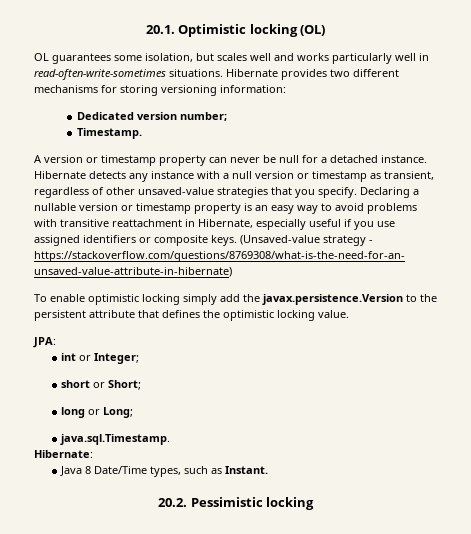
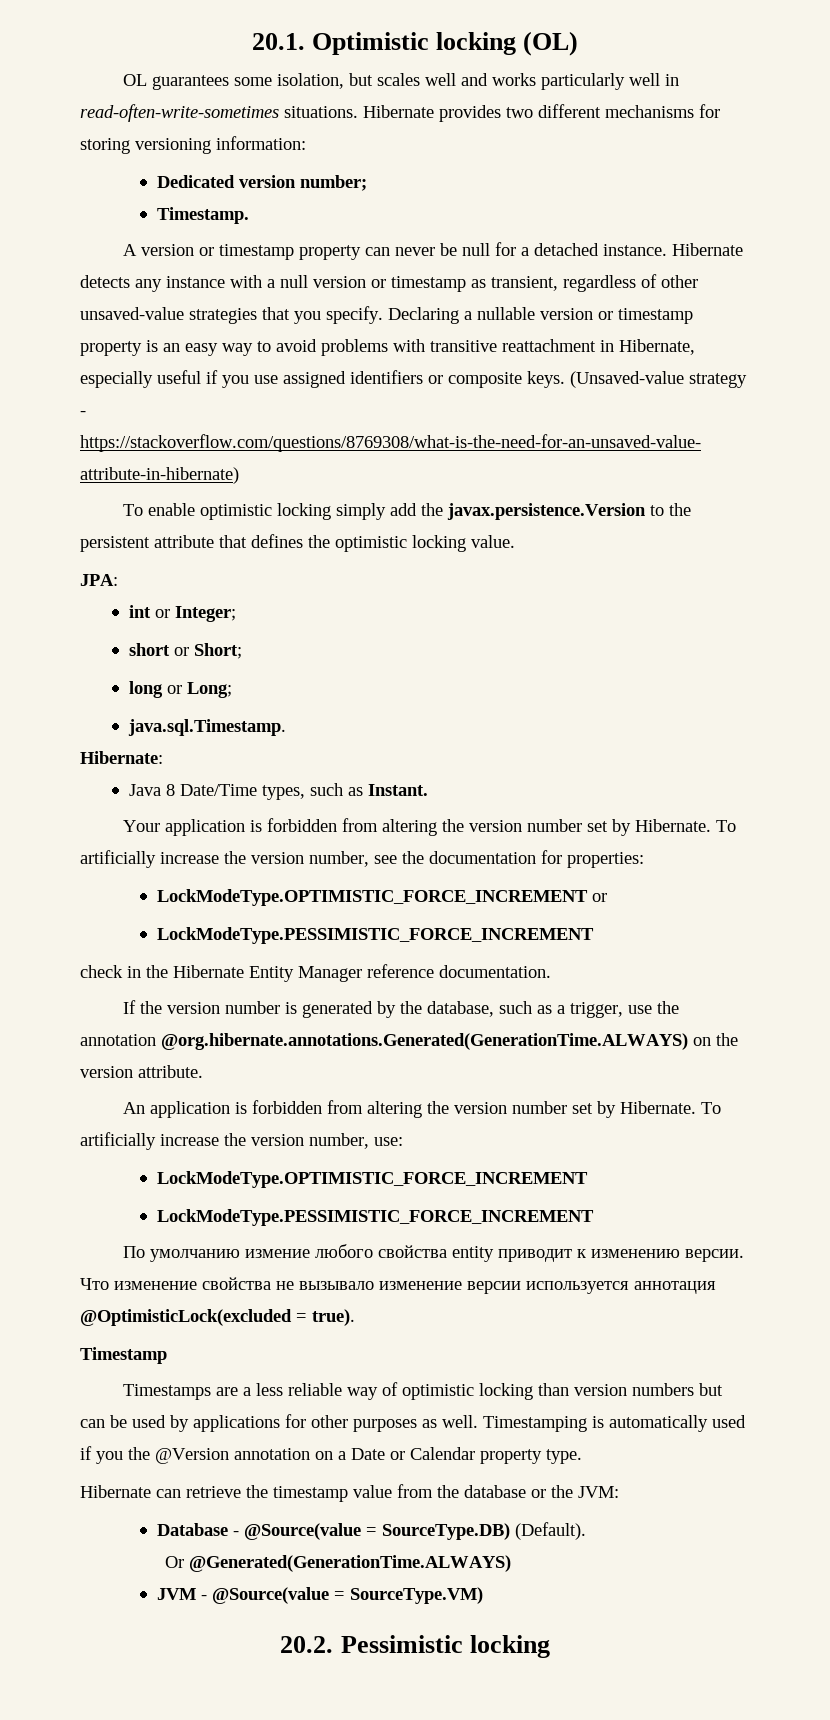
+ Your application is forbidden from altering the version number set by Hibernate. To artificially increase the version number, see the documentation for properties:
+ LockModeType.OPTIMISTIC_FORCE_INCREMENT or
+ LockModeType.PESSIMISTIC_FORCE_INCREMENT
+ check in the Hibernate Entity Manager reference documentation.
+ If the version number is generated by the database, such as a trigger, use the annotation @org.hibernate.annotations.Generated(GenerationTime.ALWAYS) on the version attribute.
+ An application is forbidden from altering the version number set by Hibernate. To artificially increase the version number, use:
+ LockModeType.OPTIMISTIC_FORCE_INCREMENT
+ LockModeType.PESSIMISTIC_FORCE_INCREMENT
+ По умолчанию измение любого свойства entity приводит к изменению версии. Что изменение свойства не вызывало изменение версии используется аннотация @OptimisticLock(excluded = true).
+ Timestamp
+ Timestamps are a less reliable way of optimistic locking than version numbers but can be used by applications for other purposes as well. Timestamping is automatically used if you the @Version annotation on a Date or Calendar property type.
+ Hibernate can retrieve the timestamp value from the database or the JVM:
+ Database - @Source(value = SourceType.DB) (Default).
+ Or @Generated(GenerationTime.ALWAYS)
+ JVM - @Source(value = SourceType.VM)

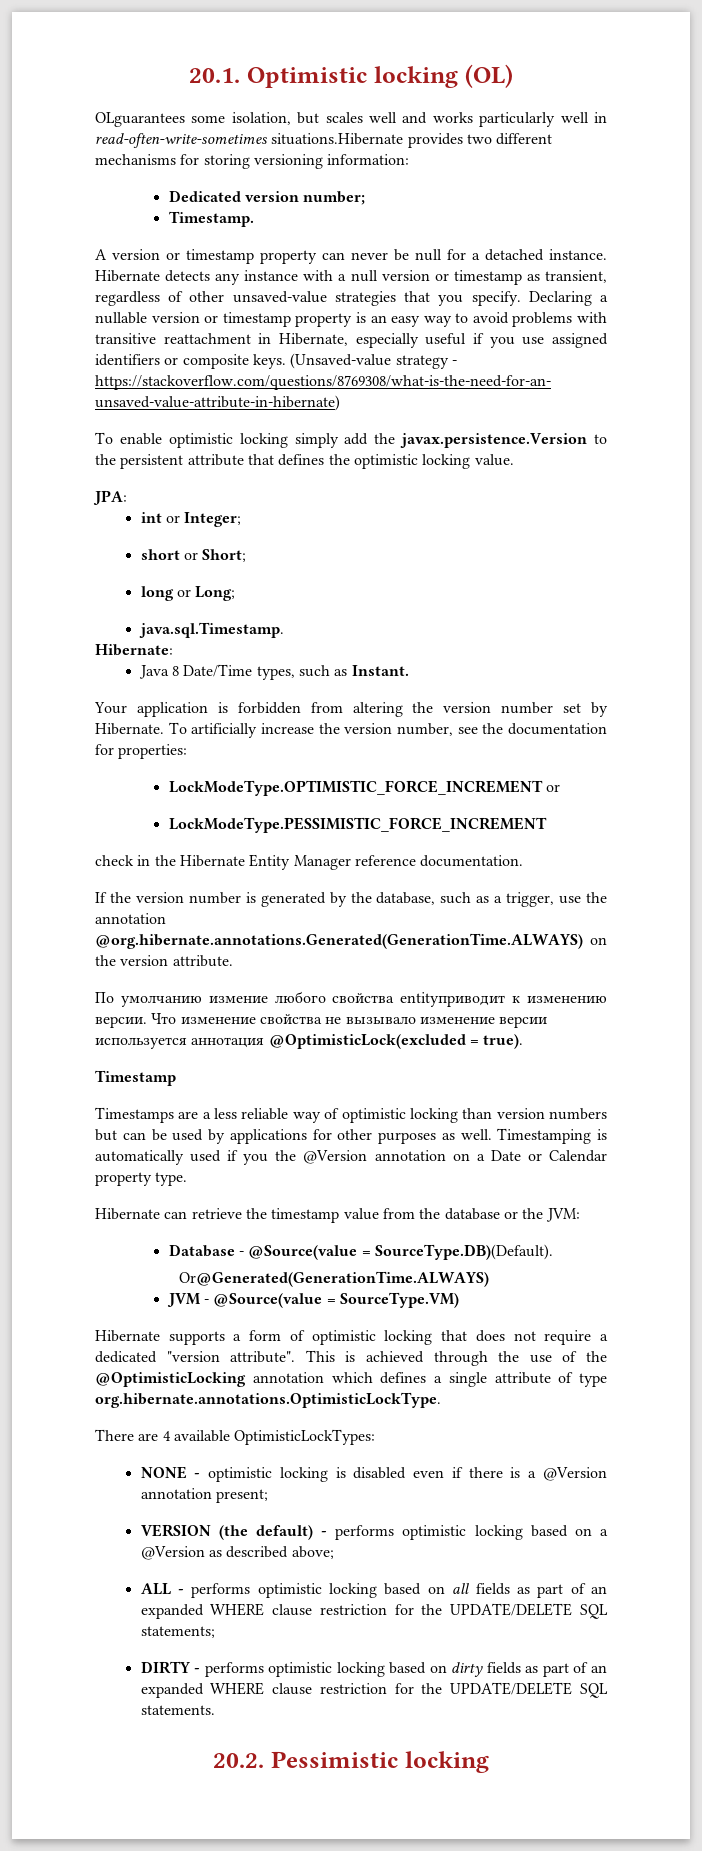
- OL guarantees some isolation, but scales well and works particularly well in read-often-write-sometimes situations. Hibernate provides two different mechanisms for storing versioning information:
+ OLguarantees some isolation, but scales well and works particularly well in read-often-write-sometimes situations.Hibernate provides two different mechanisms for storing versioning information:
- An application is forbidden from altering the version number set by Hibernate. To artificially increase the version number, use:
- LockModeType.OPTIMISTIC_FORCE_INCREMENT
- LockModeType.PESSIMISTIC_FORCE_INCREMENT
- По умолчанию измение любого свойства entity приводит к изменению версии.
+ По умолчанию измение любого свойства entityприводит к изменению версии.
- Database - @Source(value = SourceType.DB) (Default).
- Or @Generated(GenerationTime.ALWAYS)
+ Database - @Source(value = SourceType.DB)(Default).
+ Or@Generated(GenerationTime.ALWAYS)
+ Hibernate supports a form of optimistic locking that does not require a dedicated "version attribute". This is achieved through the use of the @OptimisticLocking annotation which defines a single attribute of type org.hibernate.annotations.OptimisticLockType.
+ There are 4 available OptimisticLockTypes:
+ NONE - optimistic locking is disabled even if there is a @Version annotation present;
+ VERSION (the default) - performs optimistic locking based on a @Version as described above;
+ ALL - performs optimistic locking based on all fields as part of an expanded WHERE clause restriction for the UPDATE/DELETE SQL statements;
+ DIRTY - performs optimistic locking based on dirty fields as part of an expanded WHERE clause restriction for the UPDATE/DELETE SQL statements.

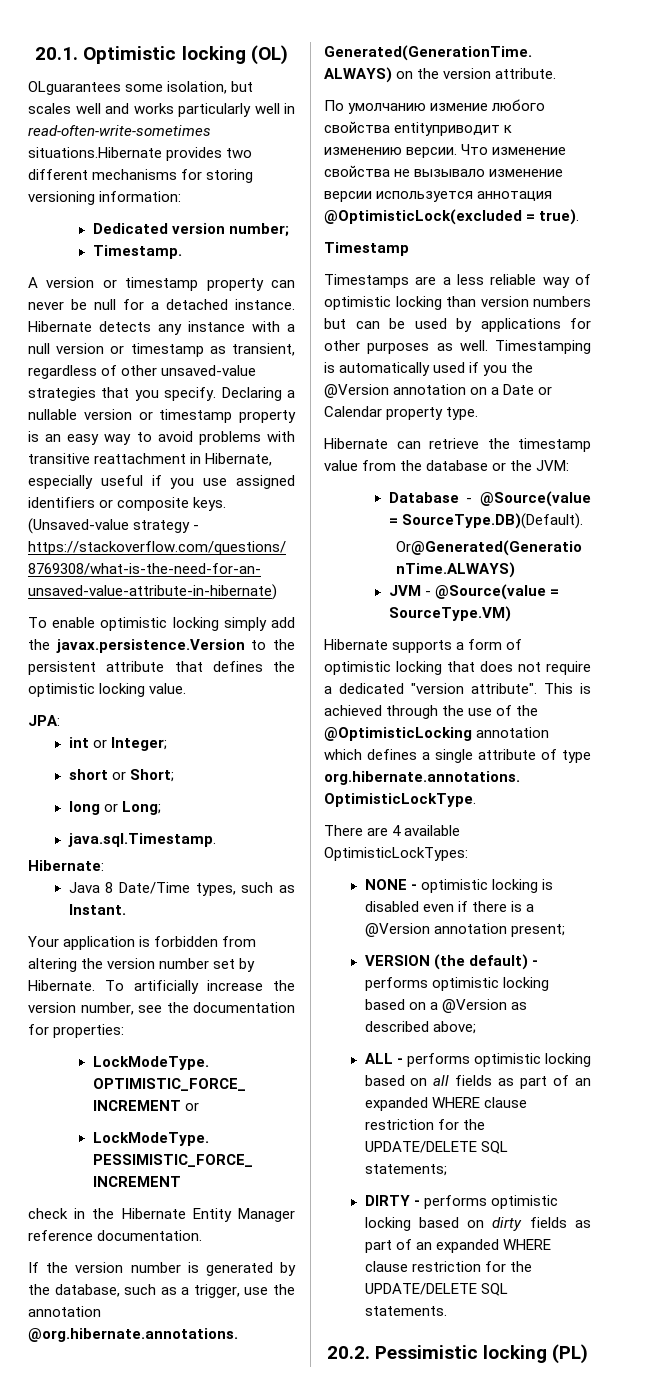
- 20.2. Pessimistic locking
+ 20.2. Pessimistic locking (PL)

